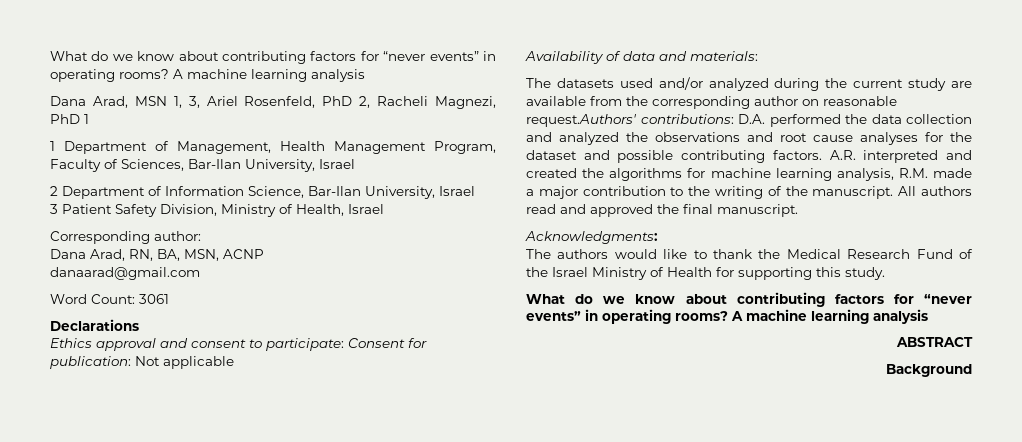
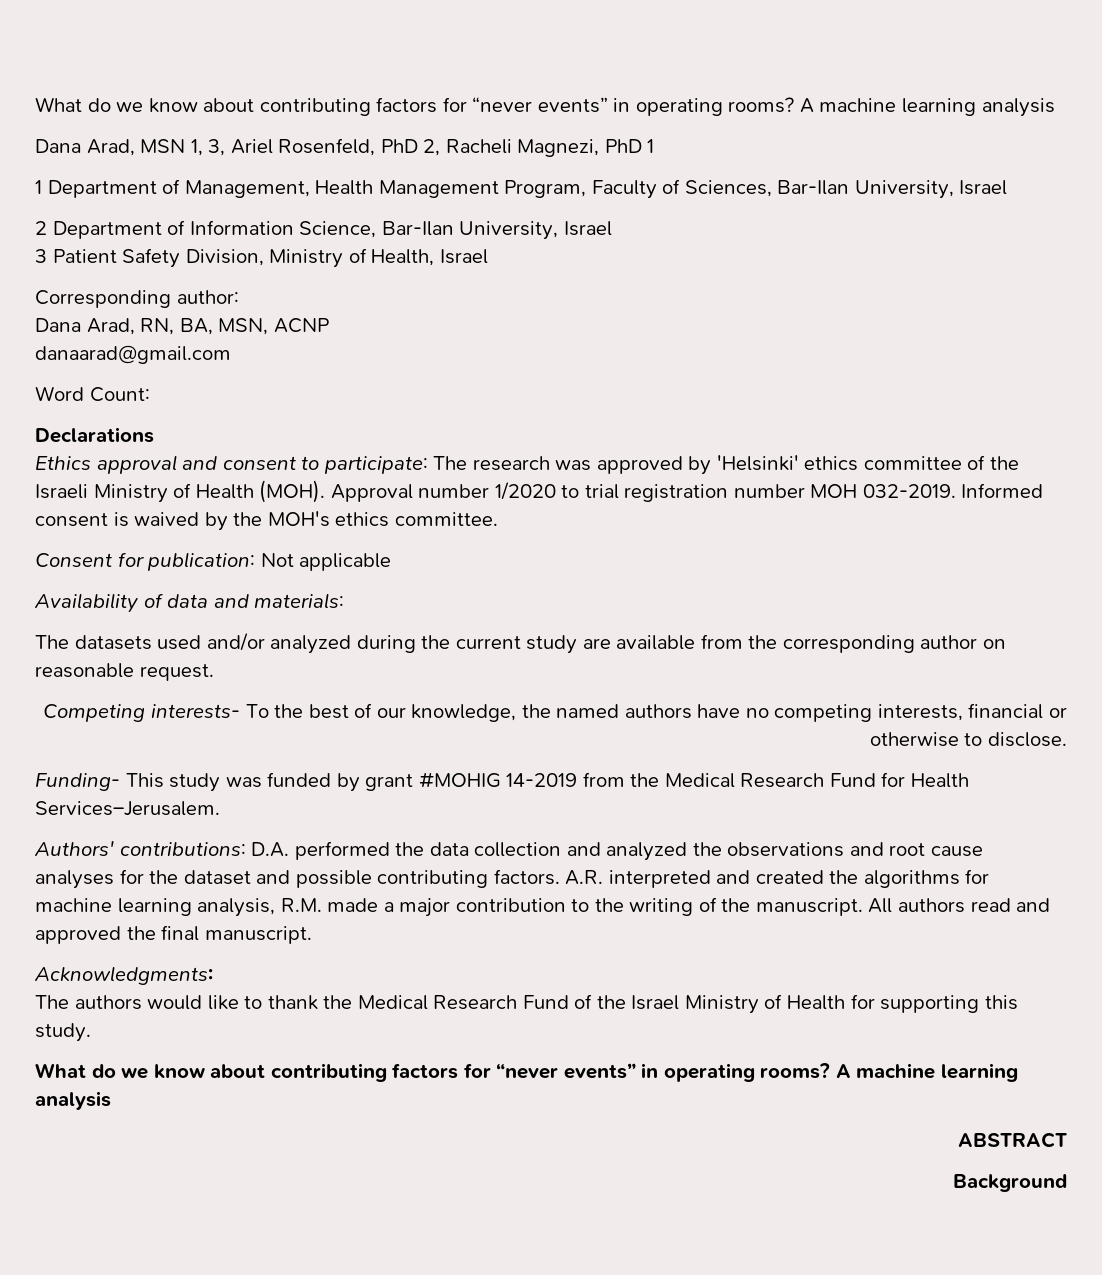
- Word Count: 3061
+ Word Count:
- Ethics approval and consent to participate: Consent for publication: Not applicable
+ Ethics approval and consent to participate: The research was approved by 'Helsinki' ethics committee of the Israeli Ministry of Health (MOH). Approval number 1/2020 to trial registration number MOH 032-2019. Informed consent is waived by the MOH's ethics committee.
+ Consent for publication: Not applicable
- The datasets used and/or analyzed during the current study are available from the corresponding author on reasonable request.Authors' contributions: D.A. performed the data collection and analyzed the observations and root cause analyses for the dataset and possible contributing factors.
+ The datasets used and/or analyzed during the current study are available from the corresponding author on reasonable request.
+ Competing interests- To the best of our knowledge, the named authors have no competing interests, financial or otherwise to disclose.
+ Funding- This study was funded by grant #MOHIG 14-2019 from the Medical Research Fund for Health Services–Jerusalem.
+ Authors' contributions: D.A. performed the data collection and analyzed the observations and root cause analyses for the dataset and possible contributing factors.

